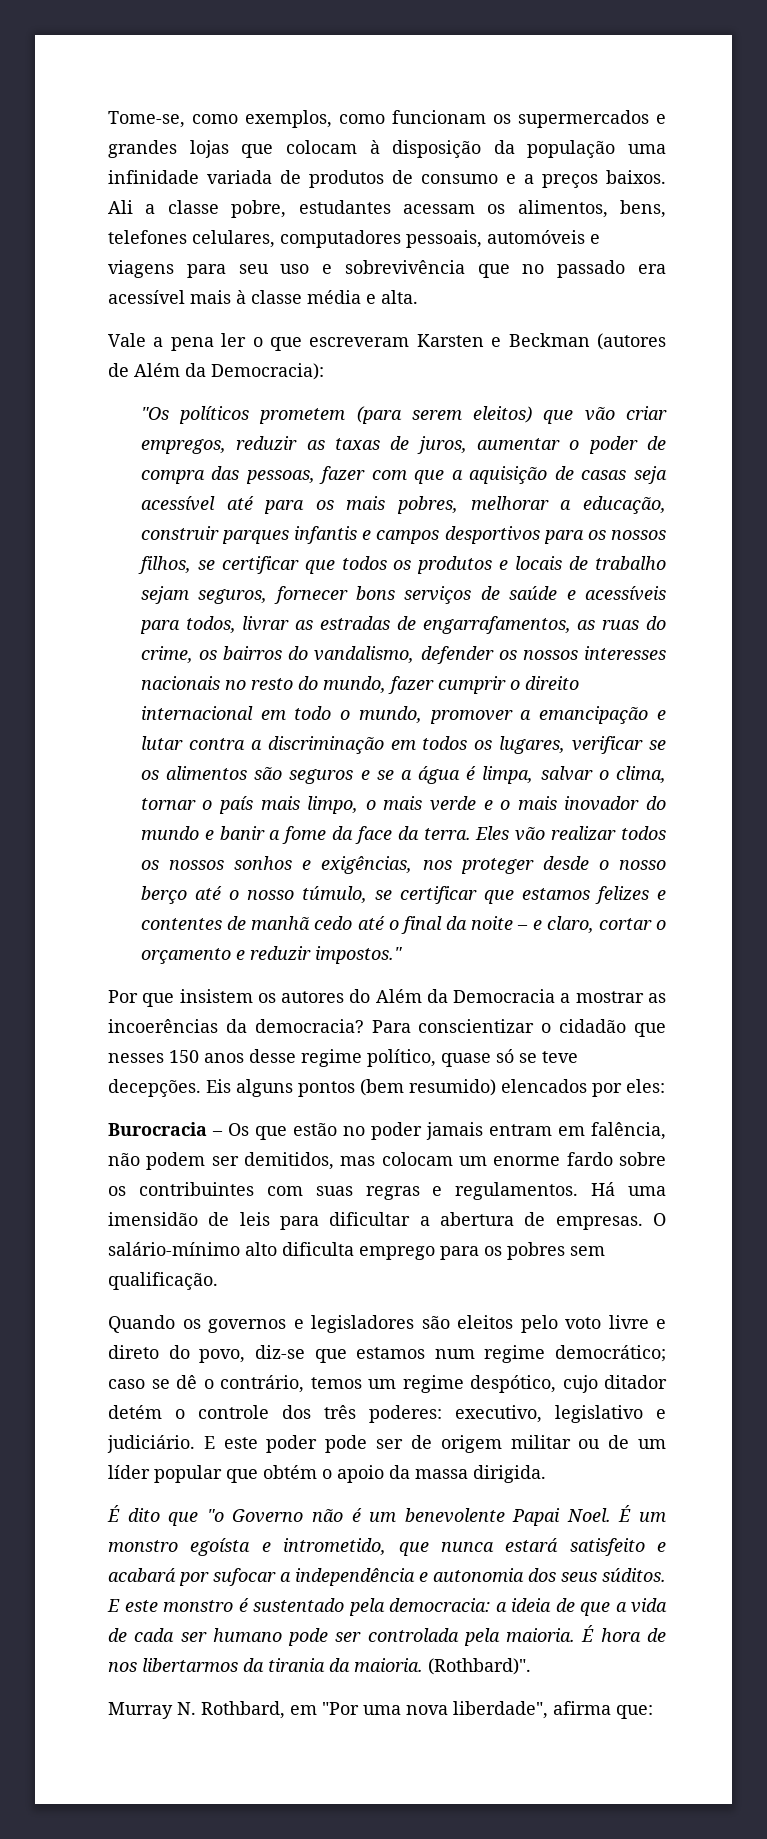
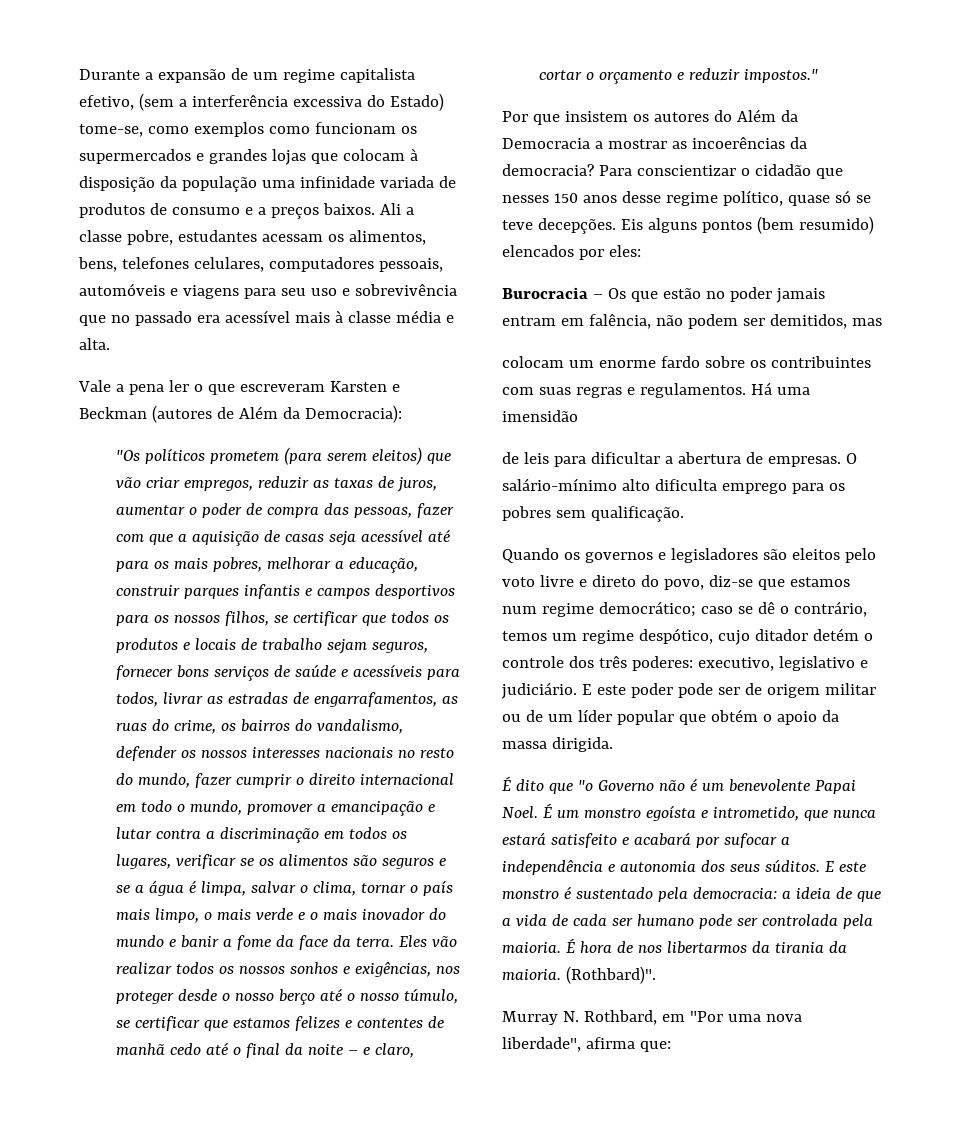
- Tome-se, como exemplos, como funcionam os supermercados e grandes lojas que colocam à disposição da população uma infinidade variada de produtos de consumo e a preços baixos.
+ Durante a expansão de um regime capitalista efetivo, (sem a interferência excessiva do Estado) tome-se, como exemplos como funcionam os supermercados e grandes lojas que colocam à disposição da população uma infinidade variada de produtos de consumo e a preços baixos.
- Burocracia – Os que estão no poder jamais entram em falência, não podem ser demitidos, mas colocam um enorme fardo sobre os contribuintes com suas regras e regulamentos.
+ Burocracia – Os que estão no poder jamais entram em falência, não podem ser demitidos, mas
+ colocam um enorme fardo sobre os contribuintes com suas regras e regulamentos.
- Há uma imensidão de leis para dificultar a abertura de empresas.
+ Há uma imensidão
+ de leis para dificultar a abertura de empresas.

